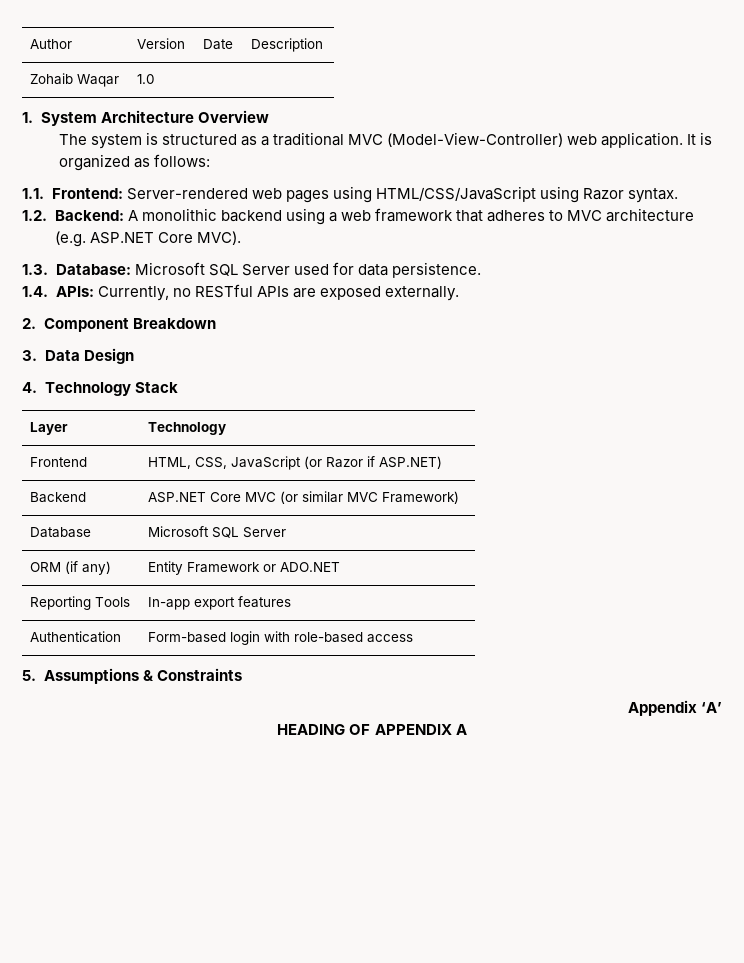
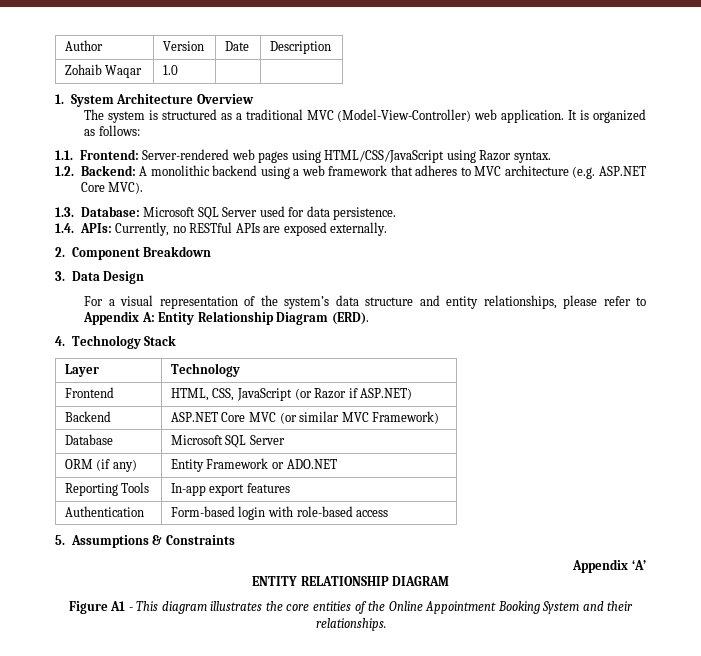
+ For a visual representation of the system’s data structure and entity relationships, please refer to Appendix A: Entity Relationship Diagram (ERD).
- HEADING OF APPENDIX A
+ ENTITY RELATIONSHIP DIAGRAM
+ Figure A1 - This diagram illustrates the core entities of the Online Appointment Booking System and their relationships.

